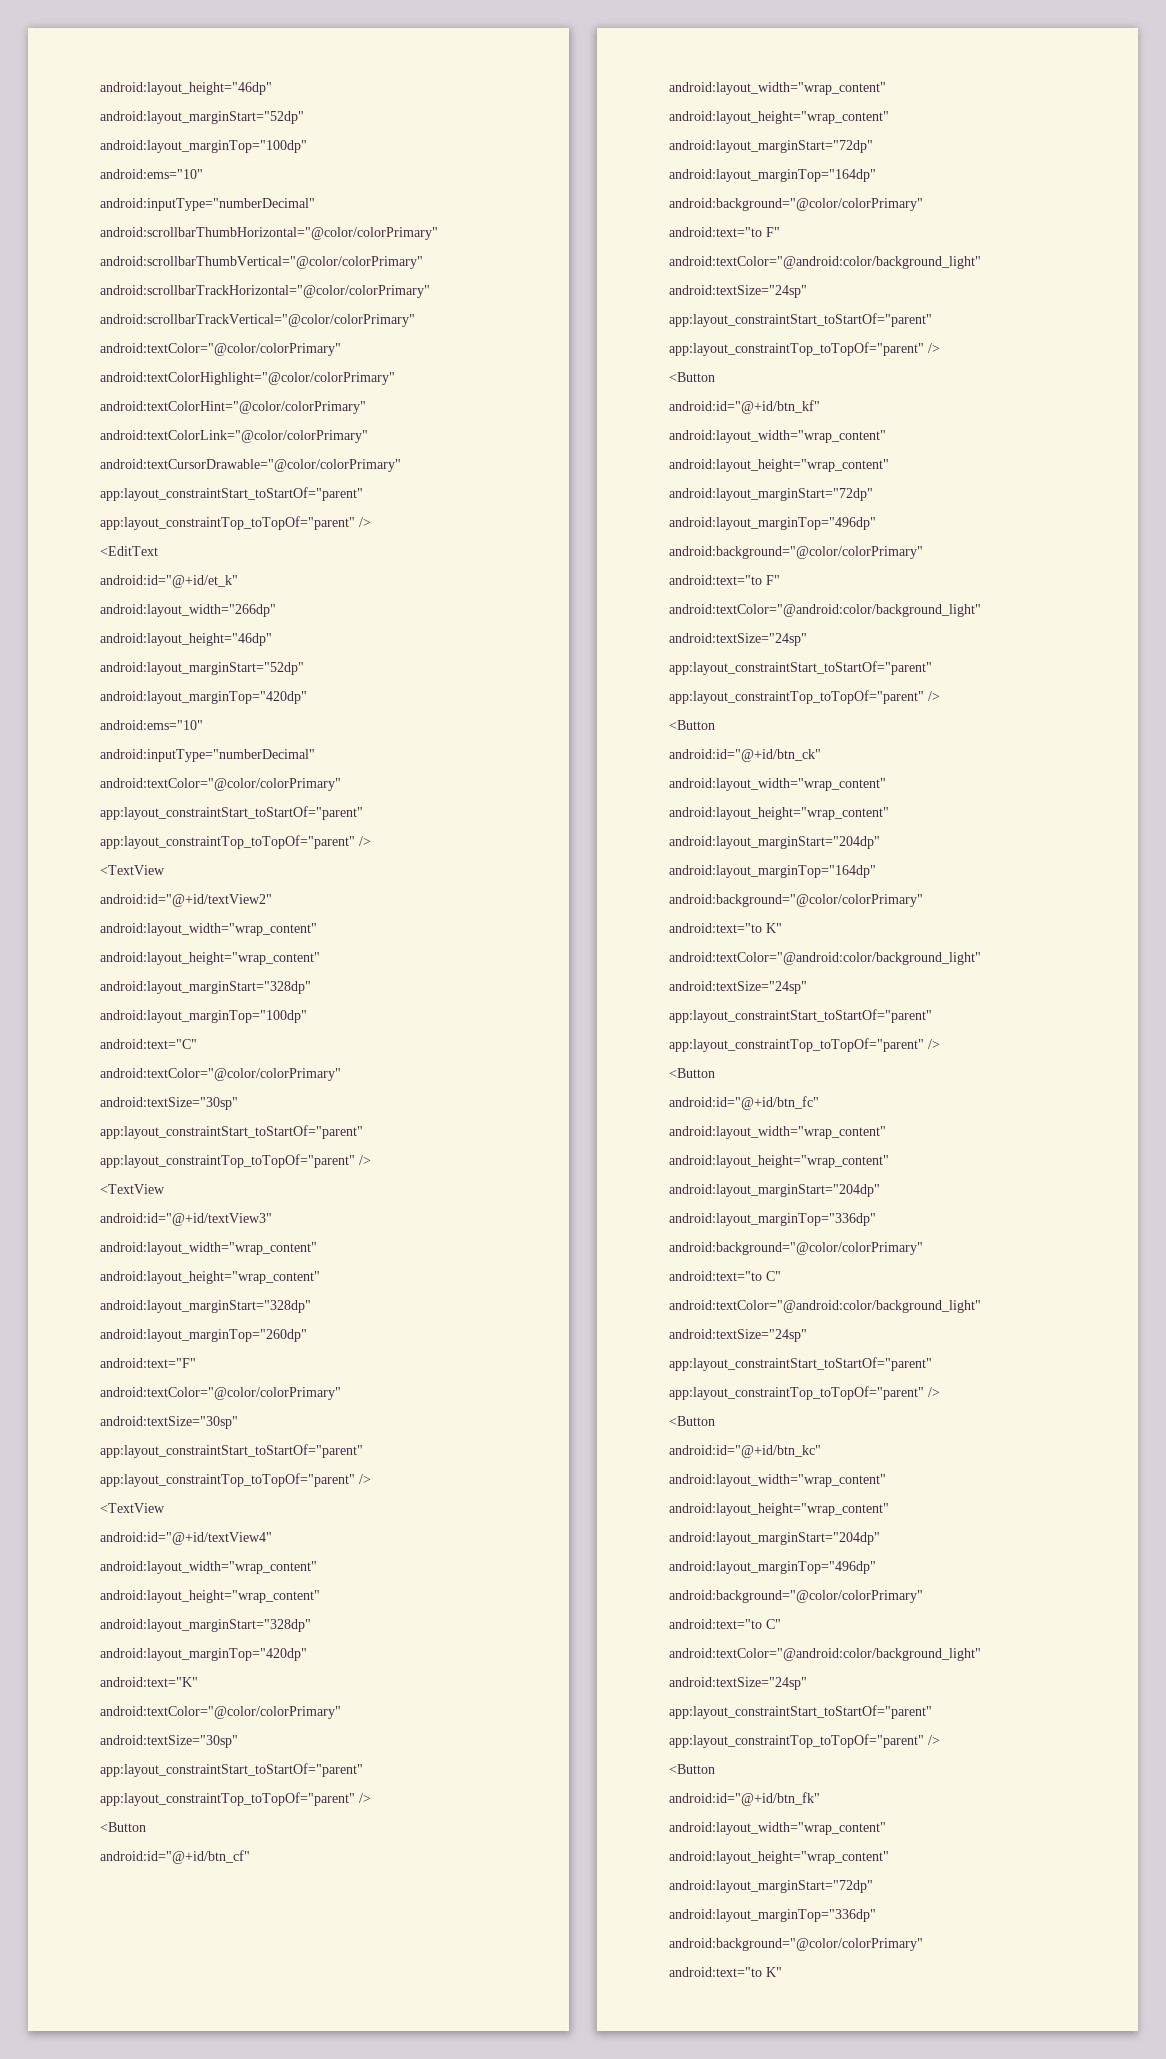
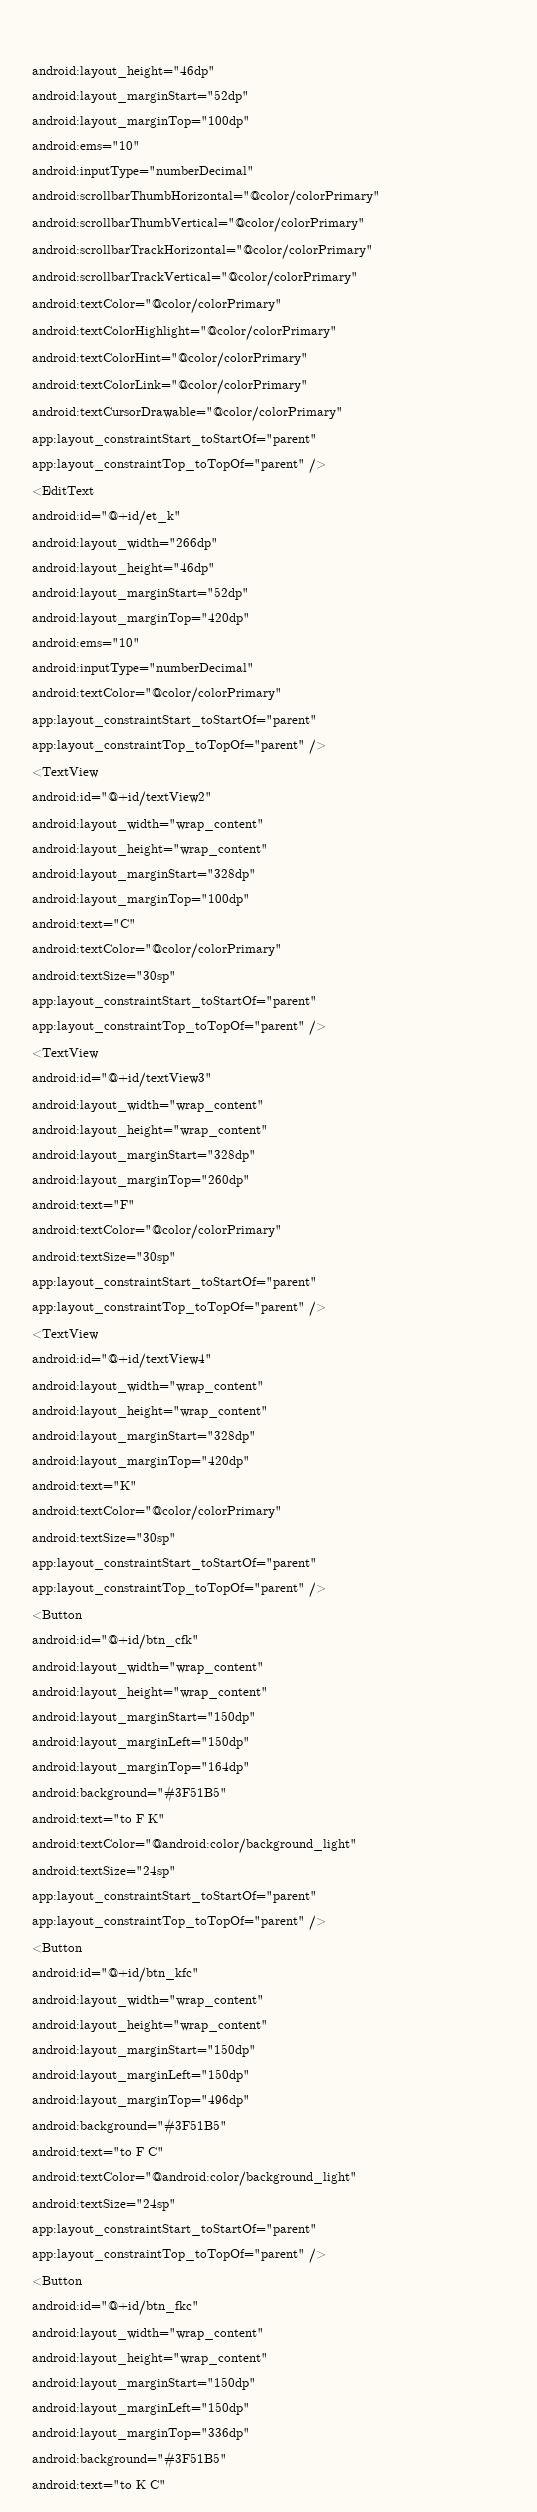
- android:id="@+id/btn_cf"
+ android:id="@+id/btn_cfk"
  android:layout_width="wrap_content"
  android:layout_height="wrap_content"
- android:layout_marginStart="72dp"
+ android:layout_marginStart="150dp"
+ android:layout_marginLeft="150dp"
  android:layout_marginTop="164dp"
- android:background="@color/colorPrimary"
- android:text="to F"
- android:textColor="@android:color/background_light"
- android:textSize="24sp"
- app:layout_constraintStart_toStartOf="parent"
- app:layout_constraintTop_toTopOf="parent" />
- <Button
- android:id="@+id/btn_kf"
- android:layout_width="wrap_content"
- android:layout_height="wrap_content"
- android:layout_marginStart="72dp"
- android:layout_marginTop="496dp"
- android:background="@color/colorPrimary"
- android:text="to F"
- android:textColor="@android:color/background_light"
- android:textSize="24sp"
- app:layout_constraintStart_toStartOf="parent"
- app:layout_constraintTop_toTopOf="parent" />
- <Button
- android:id="@+id/btn_ck"
- android:layout_width="wrap_content"
- android:layout_height="wrap_content"
- android:layout_marginStart="204dp"
- android:layout_marginTop="164dp"
- android:background="@color/colorPrimary"
- android:text="to K"
+ android:background="#3F51B5"
+ android:text="to F K"
- android:id="@+id/btn_fc"
+ android:id="@+id/btn_kfc"
  android:layout_width="wrap_content"
  android:layout_height="wrap_content"
- android:layout_marginStart="204dp"
- android:layout_marginTop="336dp"
- android:background="@color/colorPrimary"
- android:text="to C"
+ android:layout_marginStart="150dp"
+ android:layout_marginLeft="150dp"
+ android:layout_marginTop="496dp"
+ android:background="#3F51B5"
+ android:text="to F C"
  android:textColor="@android:color/background_light"
  android:textSize="24sp"
  app:layout_constraintStart_toStartOf="parent"
  app:layout_constraintTop_toTopOf="parent" />
  <Button
- android:id="@+id/btn_kc"
+ android:id="@+id/btn_fkc"
  android:layout_width="wrap_content"
  android:layout_height="wrap_content"
- android:layout_marginStart="204dp"
- android:layout_marginTop="496dp"
- android:background="@color/colorPrimary"
- android:text="to C"
- android:textColor="@android:color/background_light"
- android:textSize="24sp"
- app:layout_constraintStart_toStartOf="parent"
- app:layout_constraintTop_toTopOf="parent" />
- <Button
- android:id="@+id/btn_fk"
- android:layout_width="wrap_content"
- android:layout_height="wrap_content"
- android:layout_marginStart="72dp"
+ android:layout_marginStart="150dp"
+ android:layout_marginLeft="150dp"
  android:layout_marginTop="336dp"
- android:background="@color/colorPrimary"
- android:text="to K"
+ android:background="#3F51B5"
+ android:text="to K C"

